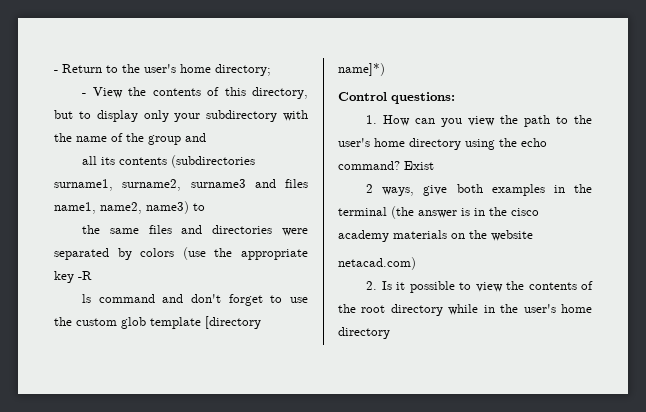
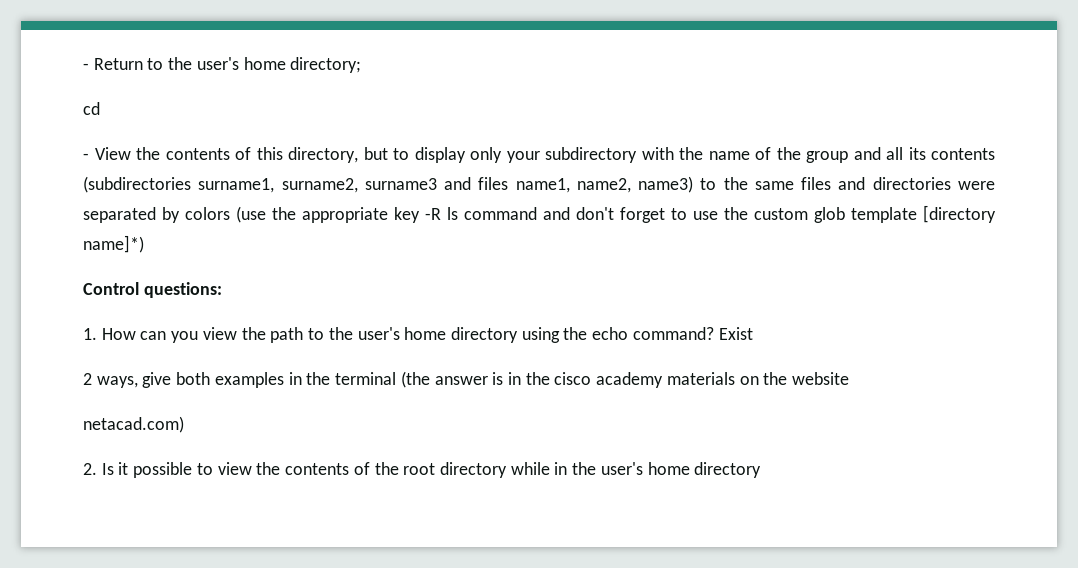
+ cd
- - View the contents of this directory, but to display only your subdirectory with the name of the group and
- all its contents (subdirectories surname1, surname2, surname3 and files name1, name2, name3) to
- the same files and directories were separated by colors (use the appropriate key -R
- ls command and don't forget to use the custom glob template [directory name]*)
+ - View the contents of this directory, but to display only your subdirectory with the name of the group and all its contents (subdirectories surname1, surname2, surname3 and files name1, name2, name3) to the same files and directories were separated by colors (use the appropriate key -R ls command and don't forget to use the custom glob template [directory name]*)

